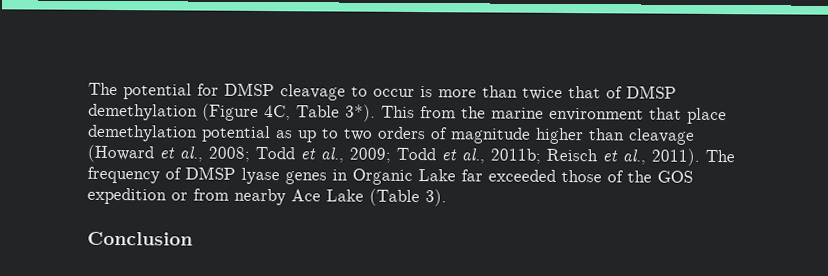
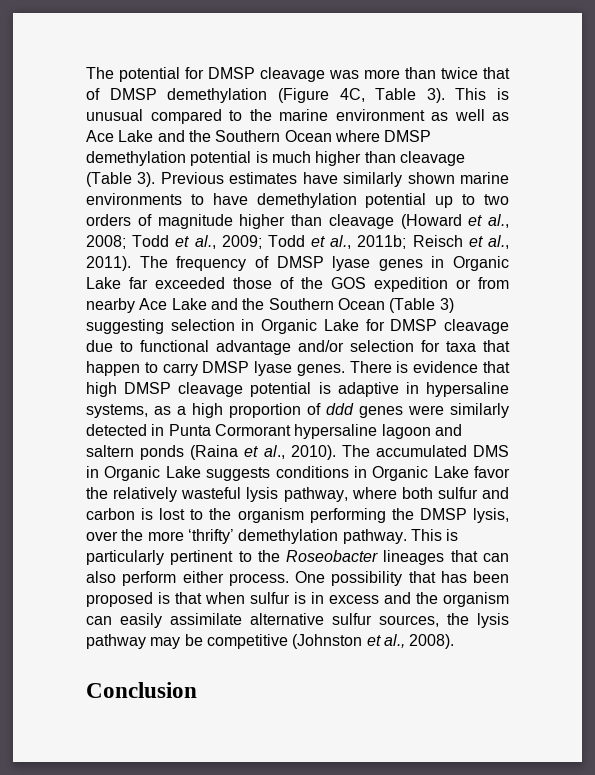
- The potential for DMSP cleavage to occur is more than twice that of DMSP demethylation (Figure 4C, Table 3*). This from the marine environment that place demethylation potential as up to two orders of magnitude higher than cleavage (Howard et al., 2008; Todd et al., 2009; Todd et al., 2011b; Reisch et al., 2011).
+ The potential for DMSP cleavage was more than twice that of DMSP demethylation (Figure 4C, Table 3). This is unusual compared to the marine environment as well as Ace Lake and the Southern Ocean where DMSP demethylation potential is much higher than cleavage (Table 3). Previous estimates have similarly shown marine environments to have demethylation potential up to two orders of magnitude higher than cleavage (Howard et al., 2008; Todd et al., 2009; Todd et al., 2011b; Reisch et al., 2011).
- The frequency of DMSP lyase genes in Organic Lake far exceeded those of the GOS expedition or from nearby Ace Lake (Table 3).
+ The frequency of DMSP lyase genes in Organic Lake far exceeded those of the GOS expedition or from nearby Ace Lake and the Southern Ocean (Table 3) suggesting selection in Organic Lake for DMSP cleavage due to functional advantage and/or selection for taxa that happen to carry DMSP lyase genes. There is evidence that high DMSP cleavage potential is adaptive in hypersaline systems, as a high proportion of ddd genes were similarly detected in Punta Cormorant hypersaline lagoon and saltern ponds (Raina et al., 2010). The accumulated DMS in Organic Lake suggests conditions in Organic Lake favor the relatively wasteful lysis pathway, where both sulfur and carbon is lost to the organism performing the DMSP lysis, over the more ‘thrifty’ demethylation pathway. This is particularly pertinent to the Roseobacter lineages that can also perform either process. One possibility that has been proposed is that when sulfur is in excess and the organism can easily assimilate alternative sulfur sources, the lysis pathway may be competitive (Johnston et al., 2008).

